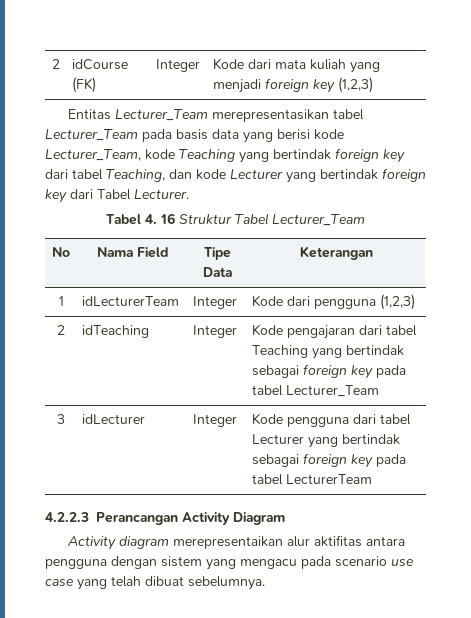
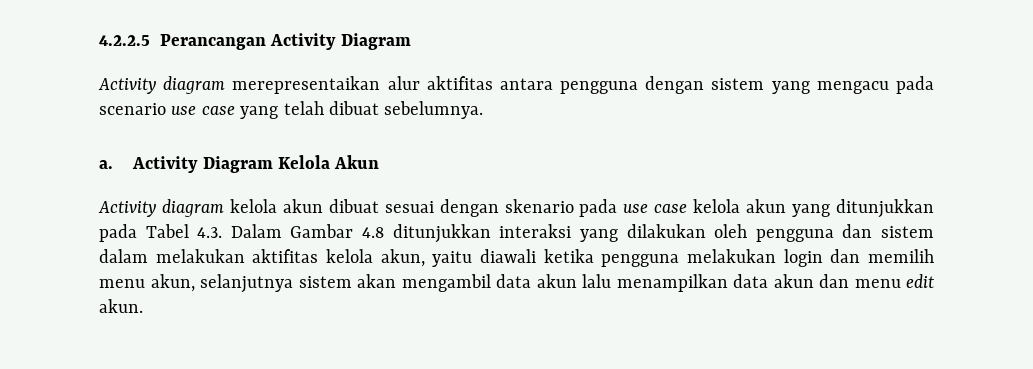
- 2 | idCourse (FK) | Integer | Kode dari mata kuliah yang menjadi foreign key (1,2,3)
- Entitas Lecturer_Team merepresentasikan tabel Lecturer_Team pada basis data yang berisi kode Lecturer_Team, kode Teaching yang bertindak foreign key dari tabel Teaching, dan kode Lecturer yang bertindak foreign key dari Tabel Lecturer.
- Tabel 4. 16 Struktur Tabel Lecturer_Team
- No | Nama Field | Tipe Data | Keterangan
- 1 | idLecturerTeam | Integer | Kode dari pengguna (1,2,3)
- 2 | idTeaching | Integer | Kode pengajaran dari tabel Teaching yang bertindak sebagai foreign key pada tabel Lecturer_Team
- 3 | idLecturer | Integer | Kode pengguna dari tabel Lecturer yang bertindak sebagai foreign key pada tabel LecturerTeam
- 4.2.2.3 Perancangan Activity Diagram
+ 4.2.2.5 Perancangan Activity Diagram
+ a. Activity Diagram Kelola Akun
+ Activity diagram kelola akun dibuat sesuai dengan skenario pada use case kelola akun yang ditunjukkan pada Tabel 4.3. Dalam Gambar 4.8 ditunjukkan interaksi yang dilakukan oleh pengguna dan sistem dalam melakukan aktifitas kelola akun, yaitu diawali ketika pengguna melakukan login dan memilih menu akun, selanjutnya sistem akan mengambil data akun lalu menampilkan data akun dan menu edit akun.

